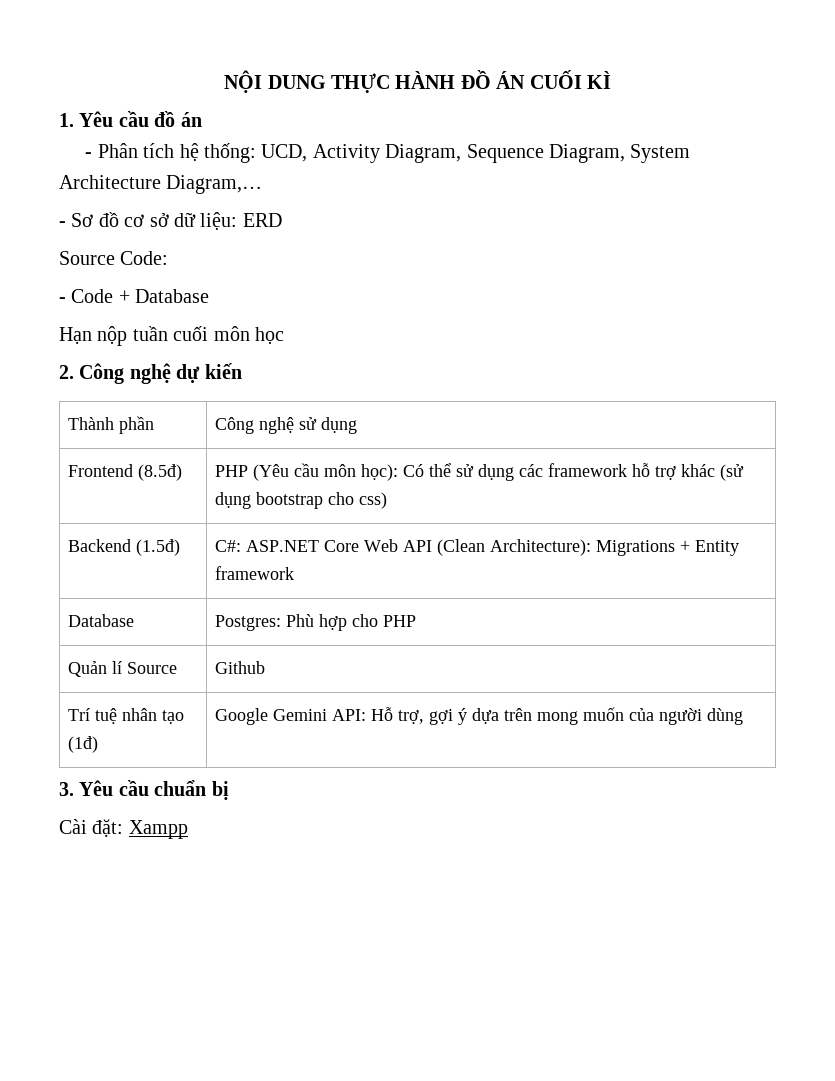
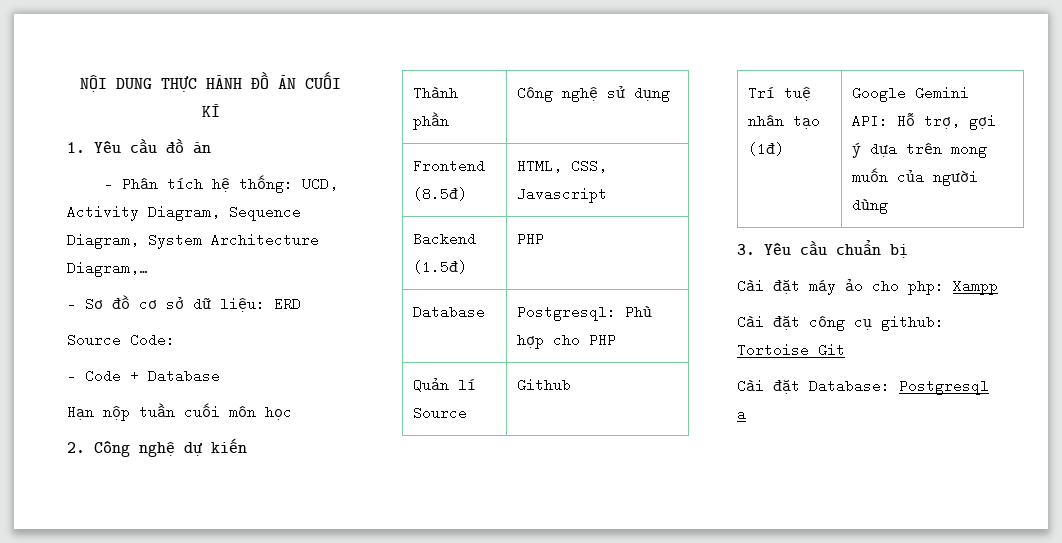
- Frontend (8.5đ) | PHP (Yêu cầu môn học): Có thể sử dụng các framework hỗ trợ khác (sử dụng bootstrap cho css)
- Backend (1.5đ) | C#: ASP.NET Core Web API (Clean Architecture): Migrations + Entity framework
+ Frontend (8.5đ) | HTML, CSS, Javascript
+ Backend (1.5đ) | PHP
- Database | Postgres: Phù hợp cho PHP
+ Database | Postgresql: Phù hợp cho PHP
- Cài đặt: Xampp
+ Cài đặt máy ảo cho php: Xampp
+ Cài đặt công cụ github: Tortoise Git
+ Cài đặt Database: Postgresql
+ a

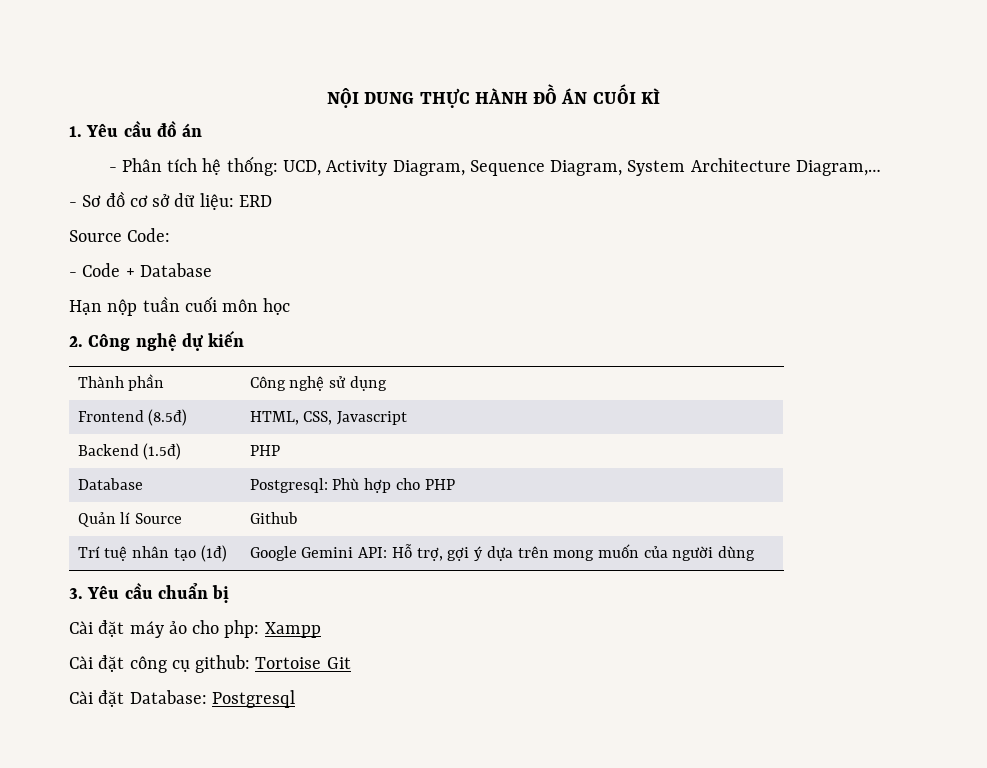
- a

